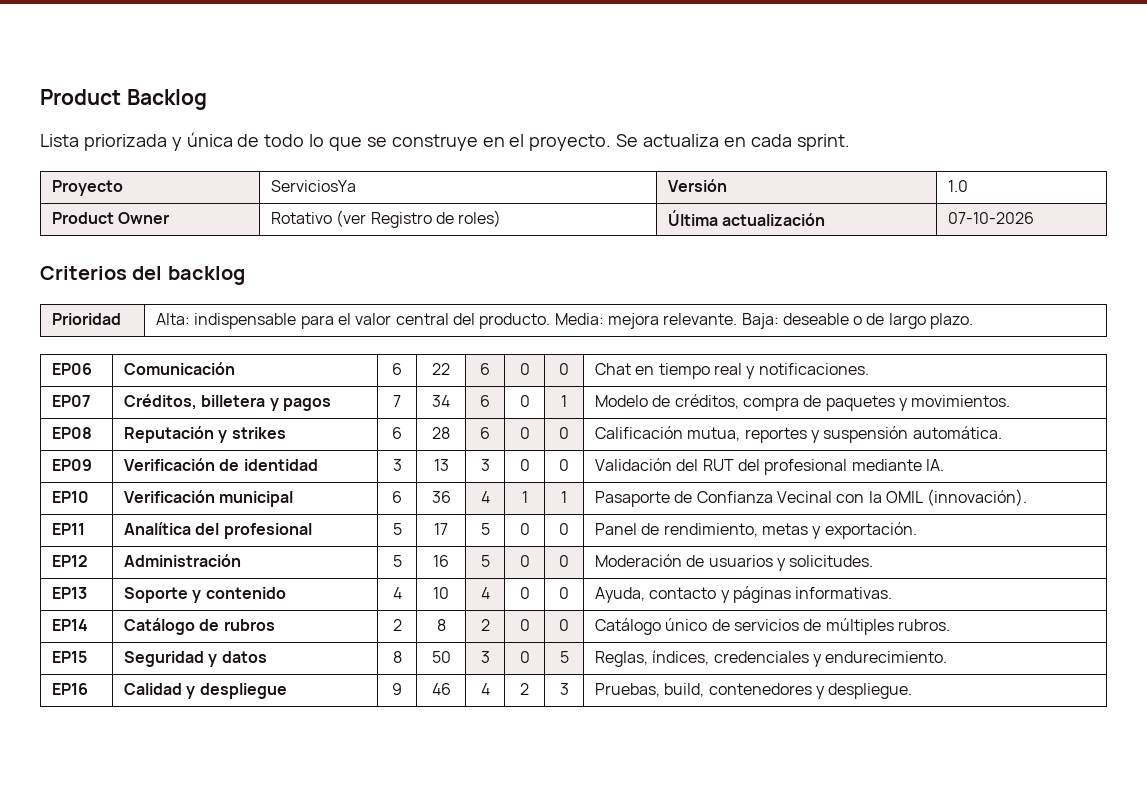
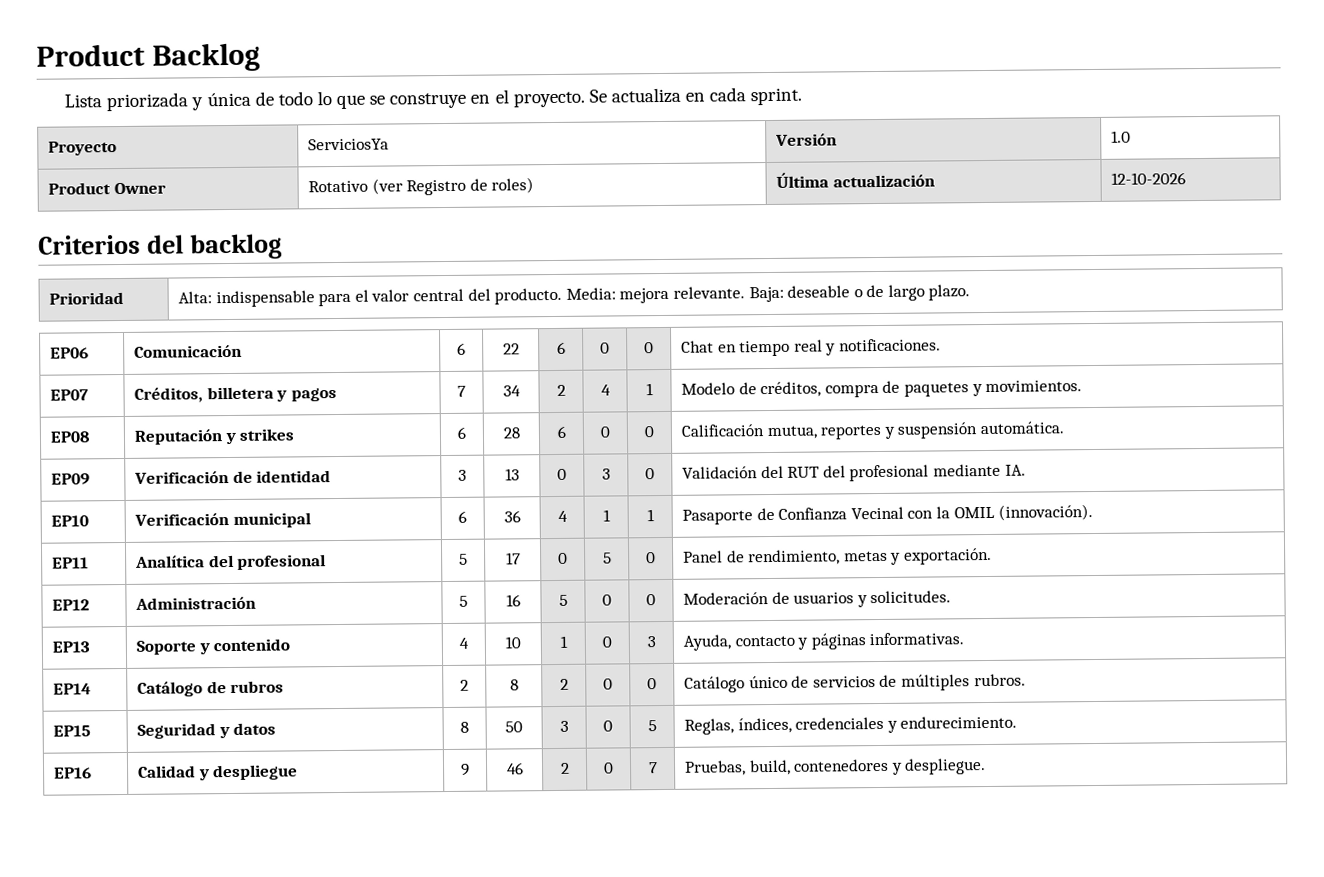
- Product Owner | Rotativo (ver Registro de roles) | Última actualización | 07-10-2026
+ Product Owner | Rotativo (ver Registro de roles) | Última actualización | 12-10-2026
- EP07 | Créditos, billetera y pagos | 7 | 34 | 6 | 0 | 1 | Modelo de créditos, compra de paquetes y movimientos.
+ EP07 | Créditos, billetera y pagos | 7 | 34 | 2 | 4 | 1 | Modelo de créditos, compra de paquetes y movimientos.
- EP09 | Verificación de identidad | 3 | 13 | 3 | 0 | 0 | Validación del RUT del profesional mediante IA.
+ EP09 | Verificación de identidad | 3 | 13 | 0 | 3 | 0 | Validación del RUT del profesional mediante IA.
- EP11 | Analítica del profesional | 5 | 17 | 5 | 0 | 0 | Panel de rendimiento, metas y exportación.
+ EP11 | Analítica del profesional | 5 | 17 | 0 | 5 | 0 | Panel de rendimiento, metas y exportación.
- EP13 | Soporte y contenido | 4 | 10 | 4 | 0 | 0 | Ayuda, contacto y páginas informativas.
+ EP13 | Soporte y contenido | 4 | 10 | 1 | 0 | 3 | Ayuda, contacto y páginas informativas.
- EP16 | Calidad y despliegue | 9 | 46 | 4 | 2 | 3 | Pruebas, build, contenedores y despliegue.
+ EP16 | Calidad y despliegue | 9 | 46 | 2 | 0 | 7 | Pruebas, build, contenedores y despliegue.

